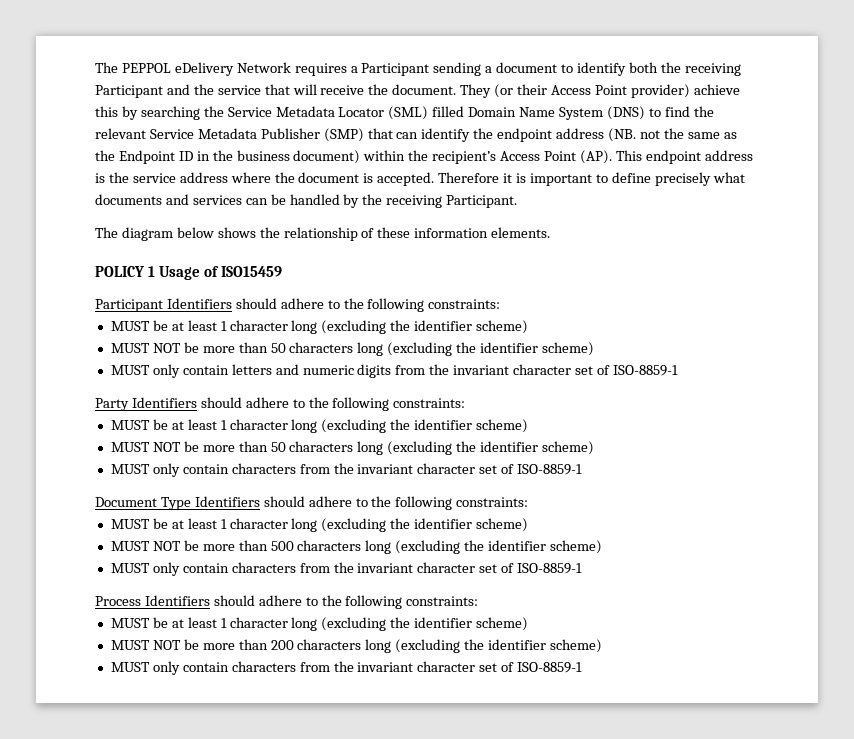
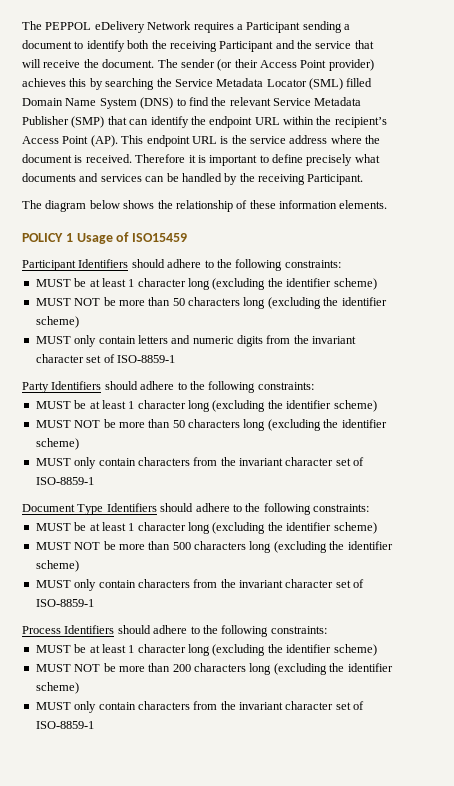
- They (or their Access Point provider) achieve this by searching the Service Metadata Locator (SML) filled Domain Name System (DNS) to find the relevant Service Metadata Publisher (SMP) that can identify the endpoint address (NB. not the same as the Endpoint ID in the business document) within the recipient’s Access Point (AP). This endpoint address is the service address where the document is accepted.
+ The sender (or their Access Point provider) achieves this by searching the Service Metadata Locator (SML) filled Domain Name System (DNS) to find the relevant Service Metadata Publisher (SMP) that can identify the endpoint URL within the recipient’s Access Point (AP). This endpoint URL is the service address where the document is received.

